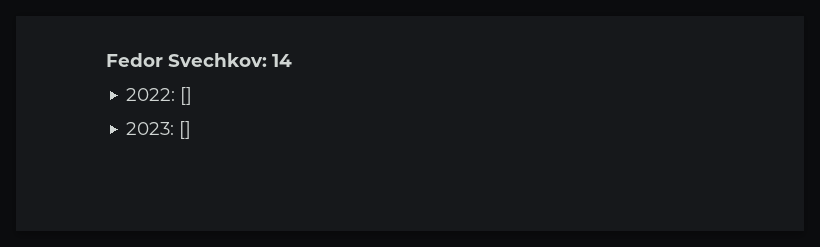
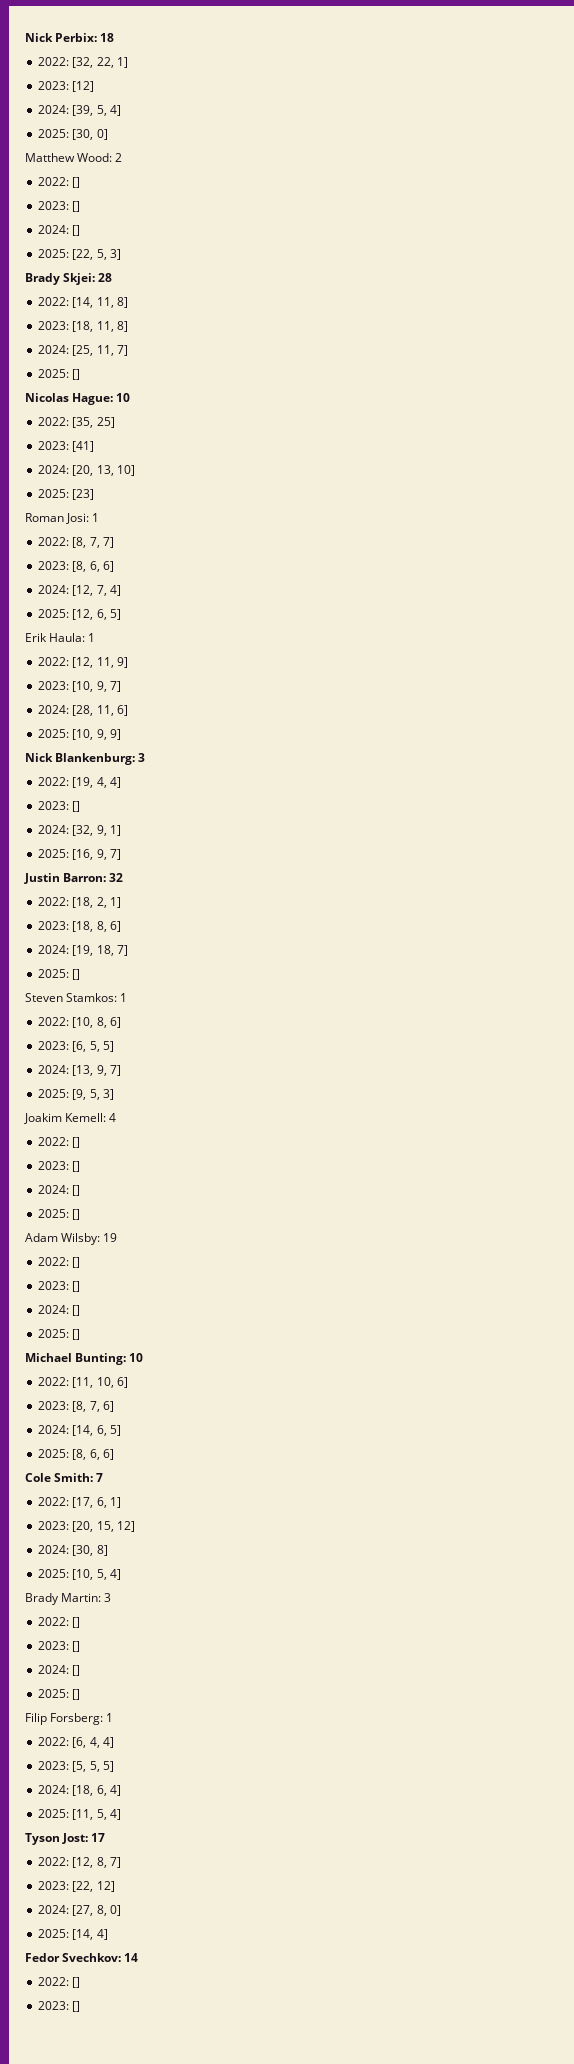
+ Nick Perbix: 18
+ 2022: [32, 22, 1]
+ 2023: [12]
+ 2024: [39, 5, 4]
+ 2025: [30, 0]
+ Matthew Wood: 2
+ 2022: []
+ 2023: []
+ 2024: []
+ 2025: [22, 5, 3]
+ Brady Skjei: 28
+ 2022: [14, 11, 8]
+ 2023: [18, 11, 8]
+ 2024: [25, 11, 7]
+ 2025: []
+ Nicolas Hague: 10
+ 2022: [35, 25]
+ 2023: [41]
+ 2024: [20, 13, 10]
+ 2025: [23]
+ Roman Josi: 1
+ 2022: [8, 7, 7]
+ 2023: [8, 6, 6]
+ 2024: [12, 7, 4]
+ 2025: [12, 6, 5]
+ Erik Haula: 1
+ 2022: [12, 11, 9]
+ 2023: [10, 9, 7]
+ 2024: [28, 11, 6]
+ 2025: [10, 9, 9]
+ Nick Blankenburg: 3
+ 2022: [19, 4, 4]
+ 2023: []
+ 2024: [32, 9, 1]
+ 2025: [16, 9, 7]
+ Justin Barron: 32
+ 2022: [18, 2, 1]
+ 2023: [18, 8, 6]
+ 2024: [19, 18, 7]
+ 2025: []
+ Steven Stamkos: 1
+ 2022: [10, 8, 6]
+ 2023: [6, 5, 5]
+ 2024: [13, 9, 7]
+ 2025: [9, 5, 3]
+ Joakim Kemell: 4
+ 2022: []
+ 2023: []
+ 2024: []
+ 2025: []
+ Adam Wilsby: 19
+ 2022: []
+ 2023: []
+ 2024: []
+ 2025: []
+ Michael Bunting: 10
+ 2022: [11, 10, 6]
+ 2023: [8, 7, 6]
+ 2024: [14, 6, 5]
+ 2025: [8, 6, 6]
+ Cole Smith: 7
+ 2022: [17, 6, 1]
+ 2023: [20, 15, 12]
+ 2024: [30, 8]
+ 2025: [10, 5, 4]
+ Brady Martin: 3
+ 2022: []
+ 2023: []
+ 2024: []
+ 2025: []
+ Filip Forsberg: 1
+ 2022: [6, 4, 4]
+ 2023: [5, 5, 5]
+ 2024: [18, 6, 4]
+ 2025: [11, 5, 4]
+ Tyson Jost: 17
+ 2022: [12, 8, 7]
+ 2023: [22, 12]
+ 2024: [27, 8, 0]
+ 2025: [14, 4]

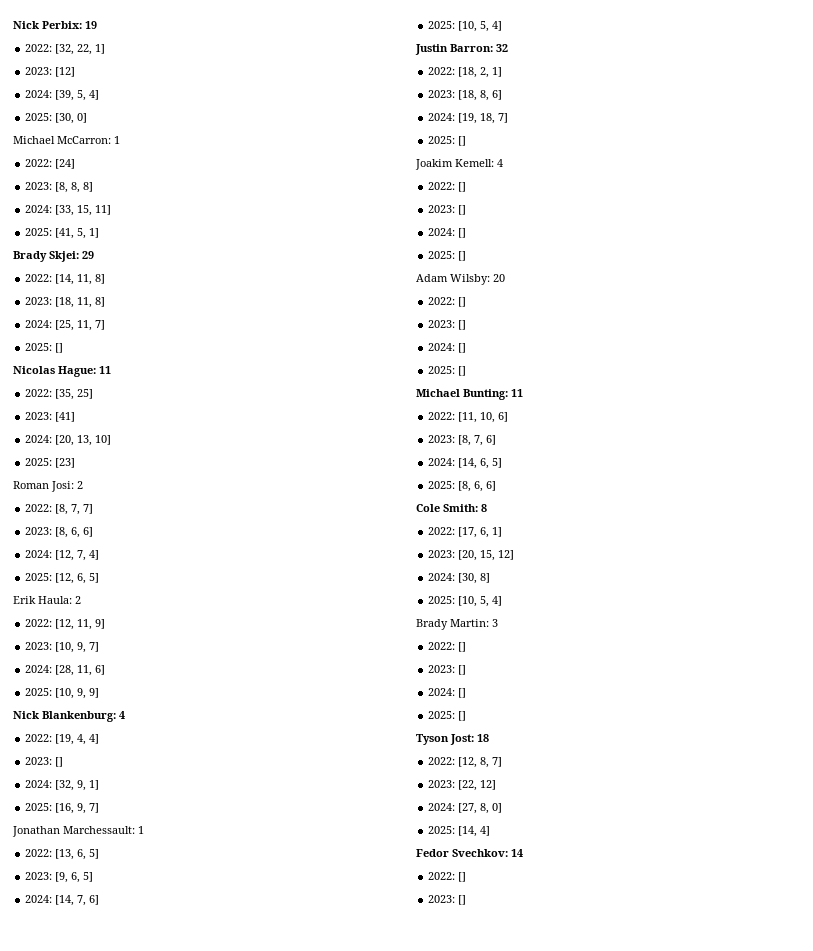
- Nick Perbix: 18
+ Nick Perbix: 19
- Matthew Wood: 2
- 2022: []
- 2023: []
- 2024: []
- 2025: [22, 5, 3]
+ Michael McCarron: 1
+ 2022: [24]
+ 2023: [8, 8, 8]
+ 2024: [33, 15, 11]
+ 2025: [41, 5, 1]
- Brady Skjei: 28
+ Brady Skjei: 29
- Nicolas Hague: 10
+ Nicolas Hague: 11
- Roman Josi: 1
+ Roman Josi: 2
- Erik Haula: 1
+ Erik Haula: 2
- Nick Blankenburg: 3
+ Nick Blankenburg: 4
+ Jonathan Marchessault: 1
+ 2022: [13, 6, 5]
+ 2023: [9, 6, 5]
+ 2024: [14, 7, 6]
+ 2025: [10, 5, 4]
- Steven Stamkos: 1
- 2022: [10, 8, 6]
- 2023: [6, 5, 5]
- 2024: [13, 9, 7]
- 2025: [9, 5, 3]
- Adam Wilsby: 19
+ Adam Wilsby: 20
- Michael Bunting: 10
+ Michael Bunting: 11
- Cole Smith: 7
+ Cole Smith: 8
- Filip Forsberg: 1
- 2022: [6, 4, 4]
- 2023: [5, 5, 5]
- 2024: [18, 6, 4]
- 2025: [11, 5, 4]
- Tyson Jost: 17
+ Tyson Jost: 18

